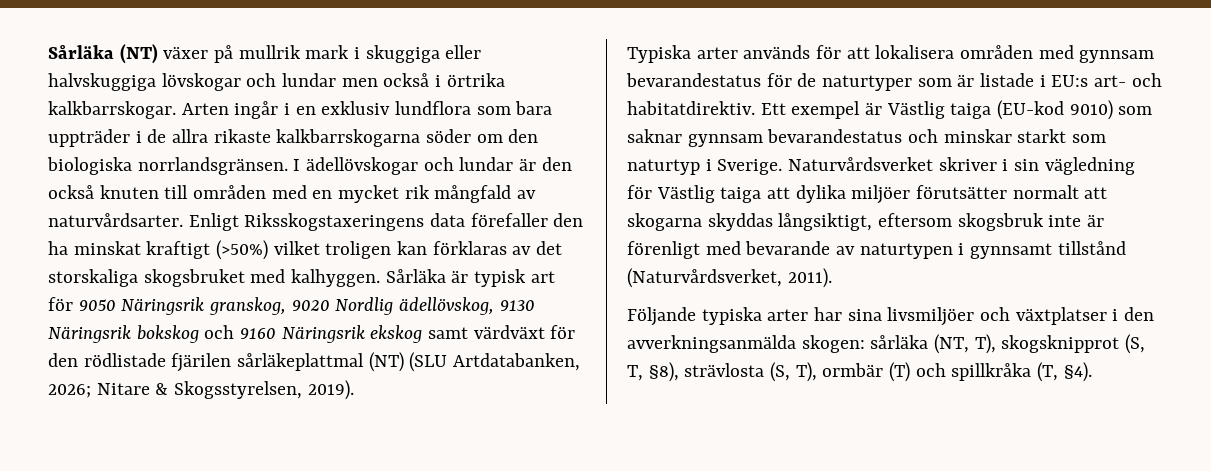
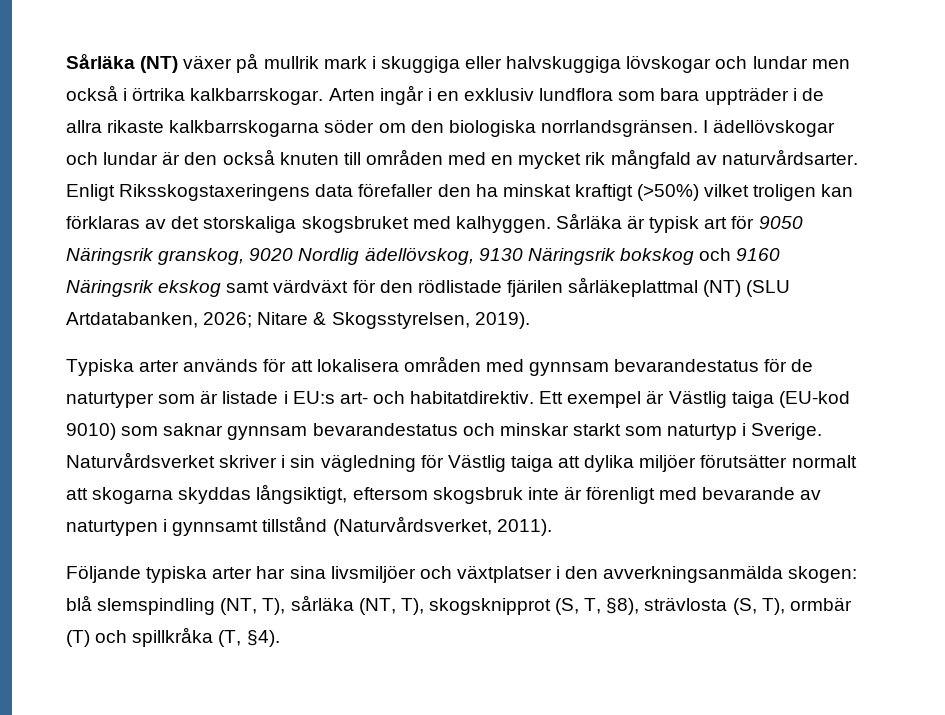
- Följande typiska arter har sina livsmiljöer och växtplatser i den avverkningsanmälda skogen: sårläka (NT, T), skogsknipprot (S, T, §8), strävlosta (S, T), ormbär (T) och spillkråka (T, §4).
+ Följande typiska arter har sina livsmiljöer och växtplatser i den avverkningsanmälda skogen: blå slemspindling (NT, T), sårläka (NT, T), skogsknipprot (S, T, §8), strävlosta (S, T), ormbär (T) och spillkråka (T, §4).

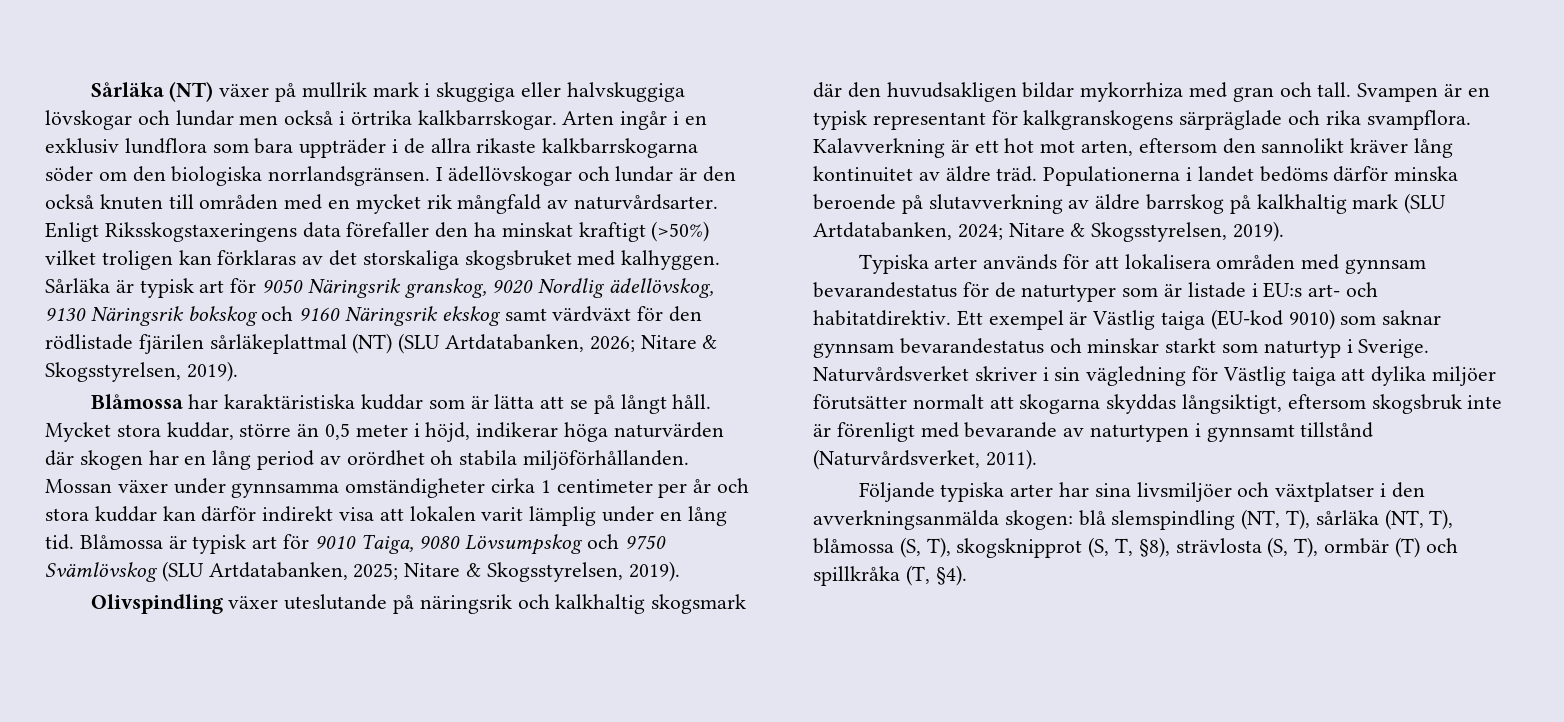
+ Blåmossa har karaktäristiska kuddar som är lätta att se på långt håll. Mycket stora kuddar, större än 0,5 meter i höjd, indikerar höga naturvärden där skogen har en lång period av orördhet oh stabila miljöförhållanden. Mossan växer under gynnsamma omständigheter cirka 1 centimeter per år och stora kuddar kan därför indirekt visa att lokalen varit lämplig under en lång tid. Blåmossa är typisk art för 9010 Taiga, 9080 Lövsumpskog och 9750 Svämlövskog (SLU Artdatabanken, 2025; Nitare & Skogsstyrelsen, 2019).
+ Olivspindling växer uteslutande på näringsrik och kalkhaltig skogsmark där den huvudsakligen bildar mykorrhiza med gran och tall. Svampen är en typisk representant för kalkgranskogens särpräglade och rika svampflora. Kalavverkning är ett hot mot arten, eftersom den sannolikt kräver lång kontinuitet av äldre träd. Populationerna i landet bedöms därför minska beroende på slutavverkning av äldre barrskog på kalkhaltig mark (SLU Artdatabanken, 2024; Nitare & Skogsstyrelsen, 2019).
- Följande typiska arter har sina livsmiljöer och växtplatser i den avverkningsanmälda skogen: blå slemspindling (NT, T), sårläka (NT, T), skogsknipprot (S, T, §8), strävlosta (S, T), ormbär (T) och spillkråka (T, §4).
+ Följande typiska arter har sina livsmiljöer och växtplatser i den avverkningsanmälda skogen: blå slemspindling (NT, T), sårläka (NT, T), blåmossa (S, T), skogsknipprot (S, T, §8), strävlosta (S, T), ormbär (T) och spillkråka (T, §4).

